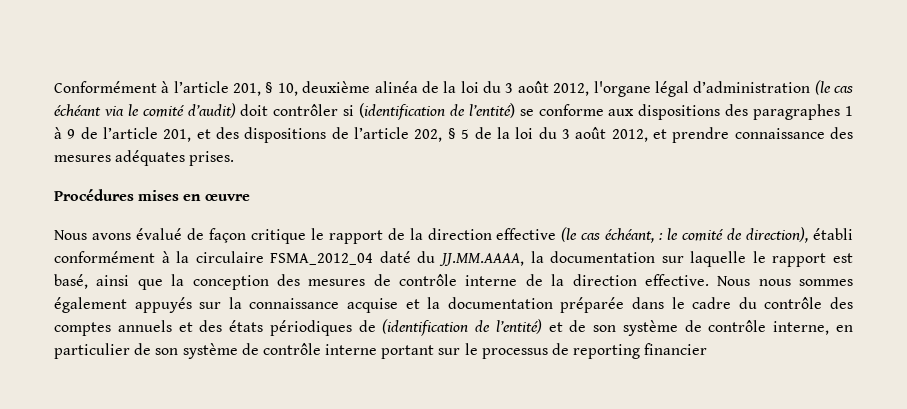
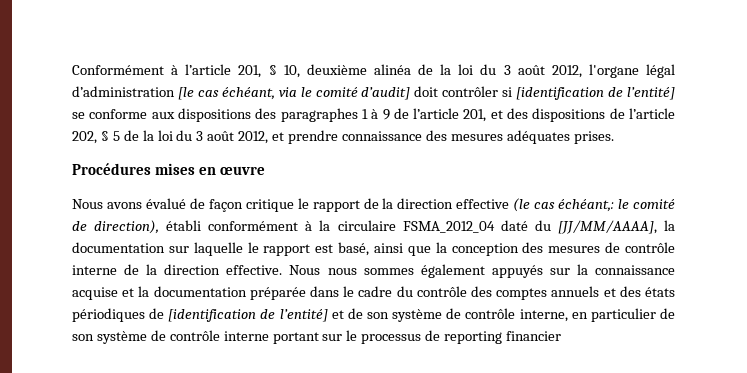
- Conformément à l’article 201, § 10, deuxième alinéa de la loi du 3 août 2012, l'organe légal d’administration (le cas échéant via le comité d’audit) doit contrôler si (identification de l’entité) se conforme aux dispositions des paragraphes 1 à 9 de l’article 201, et des dispositions de l’article 202, § 5 de la loi du 3 août 2012, et prendre connaissance des mesures adéquates prises.
+ Conformément à l’article 201, § 10, deuxième alinéa de la loi du 3 août 2012, l'organe légal d’administration [le cas échéant, via le comité d’audit] doit contrôler si [identification de l’entité] se conforme aux dispositions des paragraphes 1 à 9 de l’article 201, et des dispositions de l’article 202, § 5 de la loi du 3 août 2012, et prendre connaissance des mesures adéquates prises.
- Nous avons évalué de façon critique le rapport de la direction effective (le cas échéant, : le comité de direction), établi conformément à la circulaire FSMA_2012_04 daté du JJ.MM.AAAA, la documentation sur laquelle le rapport est basé, ainsi que la conception des mesures de contrôle interne de la direction effective.
+ Nous avons évalué de façon critique le rapport de la direction effective (le cas échéant,: le comité de direction), établi conformément à la circulaire FSMA_2012_04 daté du [JJ/MM/AAAA], la documentation sur laquelle le rapport est basé, ainsi que la conception des mesures de contrôle interne de la direction effective.
- Nous nous sommes également appuyés sur la connaissance acquise et la documentation préparée dans le cadre du contrôle des comptes annuels et des états périodiques de (identification de l’entité) et de son système de contrôle interne, en particulier de son système de contrôle interne portant sur le processus de reporting financier
+ Nous nous sommes également appuyés sur la connaissance acquise et la documentation préparée dans le cadre du contrôle des comptes annuels et des états périodiques de [identification de l’entité] et de son système de contrôle interne, en particulier de son système de contrôle interne portant sur le processus de reporting financier

